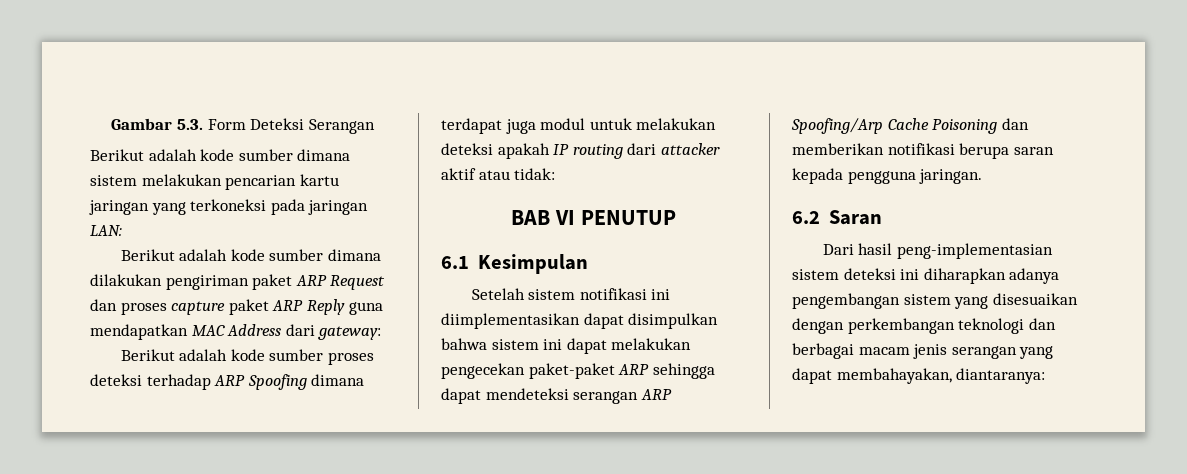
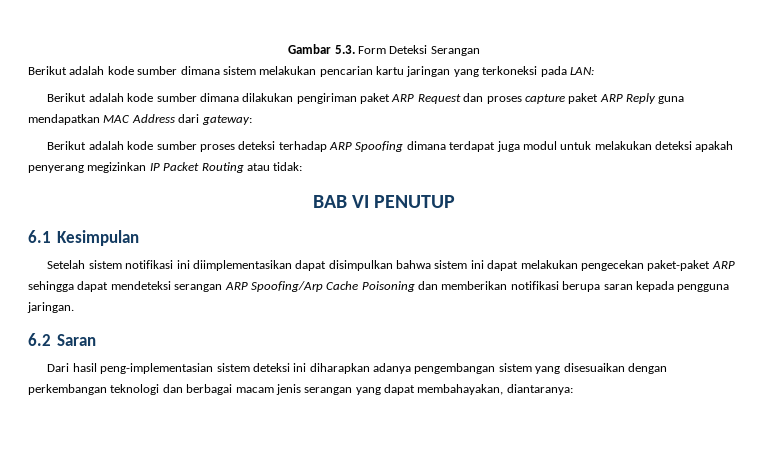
- Berikut adalah kode sumber dimana sistem melakukan pencarian kartu jaringan yang terkoneksi pada jaringan LAN:
+ Berikut adalah kode sumber dimana sistem melakukan pencarian kartu jaringan yang terkoneksi pada LAN:
- Berikut adalah kode sumber proses deteksi terhadap ARP Spoofing dimana terdapat juga modul untuk melakukan deteksi apakah IP routing dari attacker aktif atau tidak:
+ Berikut adalah kode sumber proses deteksi terhadap ARP Spoofing dimana terdapat juga modul untuk melakukan deteksi apakah penyerang megizinkan IP Packet Routing atau tidak:

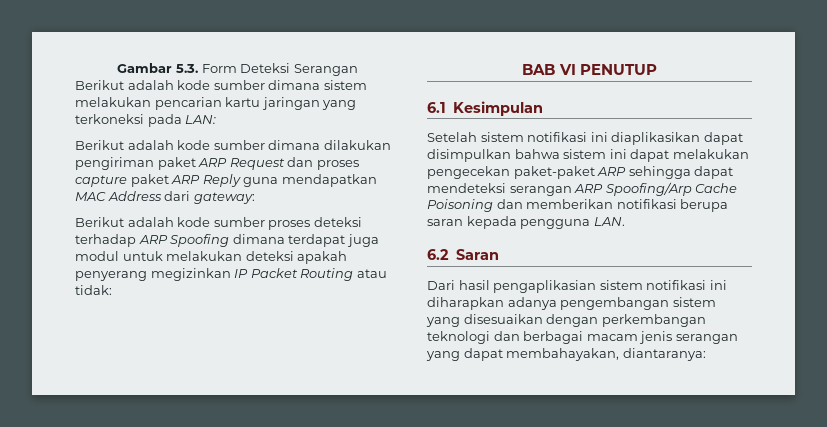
- Setelah sistem notifikasi ini diimplementasikan dapat disimpulkan bahwa sistem ini dapat melakukan pengecekan paket-paket ARP sehingga dapat mendeteksi serangan ARP Spoofing/Arp Cache Poisoning dan memberikan notifikasi berupa saran kepada pengguna jaringan.
+ Setelah sistem notifikasi ini diaplikasikan dapat disimpulkan bahwa sistem ini dapat melakukan pengecekan paket-paket ARP sehingga dapat mendeteksi serangan ARP Spoofing/Arp Cache Poisoning dan memberikan notifikasi berupa saran kepada pengguna LAN.
- Dari hasil peng-implementasian sistem deteksi ini diharapkan adanya pengembangan sistem yang disesuaikan dengan perkembangan teknologi dan berbagai macam jenis serangan yang dapat membahayakan, diantaranya:
+ Dari hasil pengaplikasian sistem notifikasi ini diharapkan adanya pengembangan sistem yang disesuaikan dengan perkembangan teknologi dan berbagai macam jenis serangan yang dapat membahayakan, diantaranya:

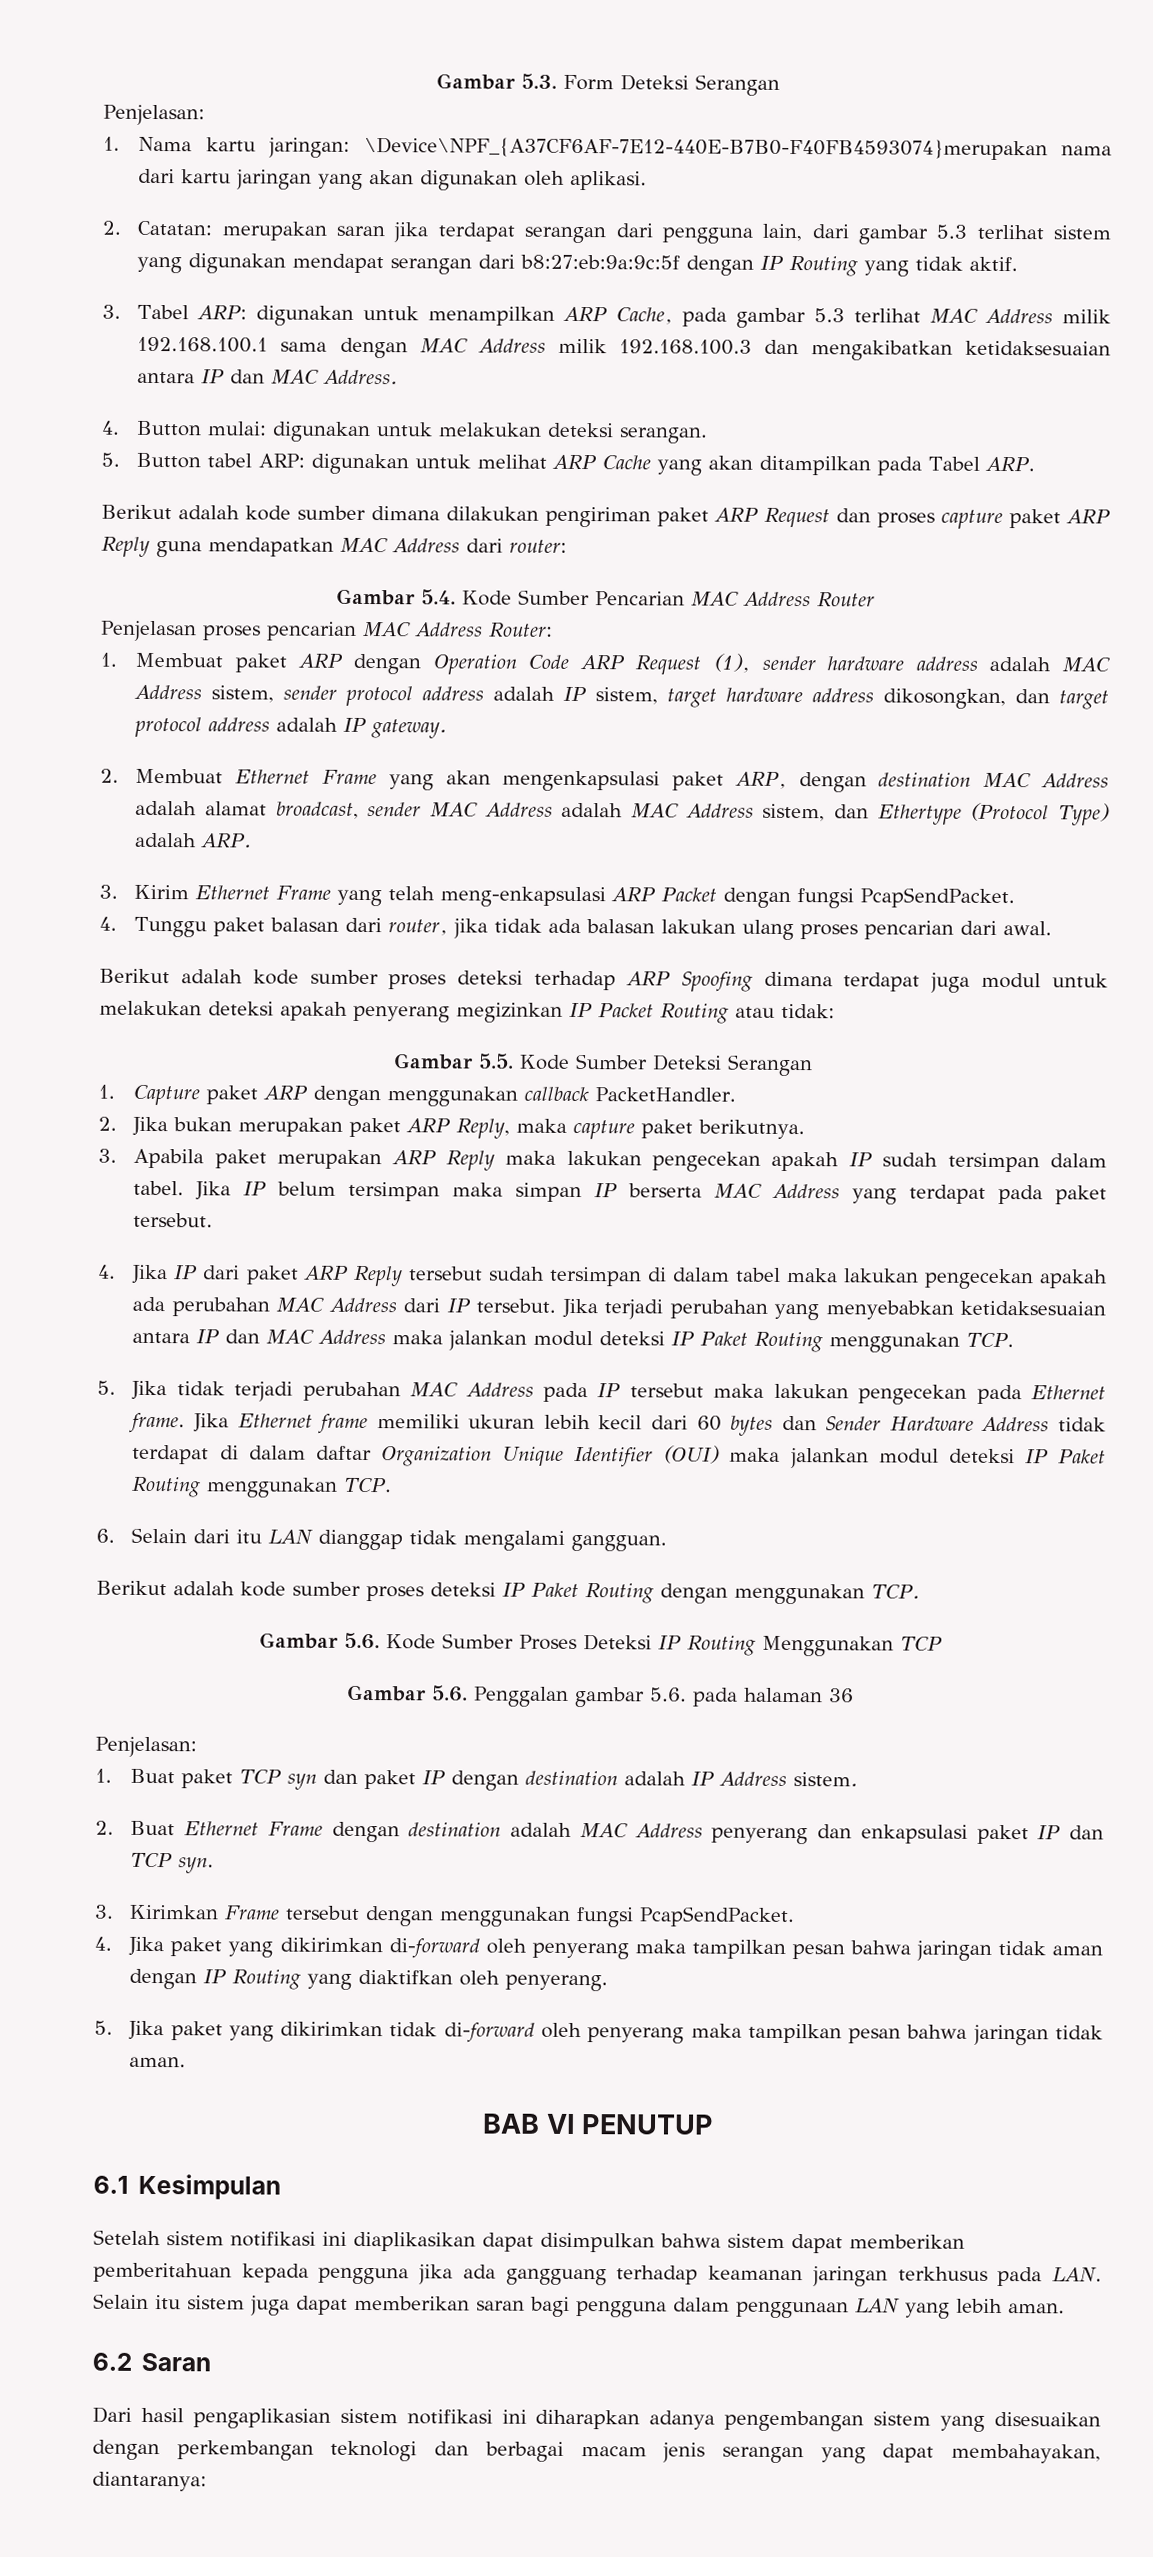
  Gambar 5.3. Form Deteksi Serangan
- Berikut adalah kode sumber dimana sistem melakukan pencarian kartu jaringan yang terkoneksi pada LAN:
+ Penjelasan:
+ 1. Nama kartu jaringan: \Device\NPF_{A37CF6AF-7E12-440E-B7B0-F40FB4593074}merupakan nama dari kartu jaringan yang akan digunakan oleh aplikasi.
+ 2. Catatan: merupakan saran jika terdapat serangan dari pengguna lain, dari gambar 5.3 terlihat sistem yang digunakan mendapat serangan dari b8:27:eb:9a:9c:5f dengan IP Routing yang tidak aktif.
+ 3. Tabel ARP: digunakan untuk menampilkan ARP Cache, pada gambar 5.3 terlihat MAC Address milik 192.168.100.1 sama dengan MAC Address milik 192.168.100.3 dan mengakibatkan ketidaksesuaian antara IP dan MAC Address.
+ 4. Button mulai: digunakan untuk melakukan deteksi serangan.
+ 5. Button tabel ARP: digunakan untuk melihat ARP Cache yang akan ditampilkan pada Tabel ARP.
- Berikut adalah kode sumber dimana dilakukan pengiriman paket ARP Request dan proses capture paket ARP Reply guna mendapatkan MAC Address dari gateway:
+ Berikut adalah kode sumber dimana dilakukan pengiriman paket ARP Request dan proses capture paket ARP Reply guna mendapatkan MAC Address dari router:
+ Gambar 5.4. Kode Sumber Pencarian MAC Address Router
+ Penjelasan proses pencarian MAC Address Router:
+ 1. Membuat paket ARP dengan Operation Code ARP Request (1), sender hardware address adalah MAC Address sistem, sender protocol address adalah IP sistem, target hardware address dikosongkan, dan target protocol address adalah IP gateway.
+ 2. Membuat Ethernet Frame yang akan mengenkapsulasi paket ARP, dengan destination MAC Address adalah alamat broadcast, sender MAC Address adalah MAC Address sistem, dan Ethertype (Protocol Type) adalah ARP.
+ 3. Kirim Ethernet Frame yang telah meng-enkapsulasi ARP Packet dengan fungsi PcapSendPacket.
+ 4. Tunggu paket balasan dari router, jika tidak ada balasan lakukan ulang proses pencarian dari awal.
+ Gambar 5.5. Kode Sumber Deteksi Serangan
+ 1. Capture paket ARP dengan menggunakan callback PacketHandler.
+ 2. Jika bukan merupakan paket ARP Reply, maka capture paket berikutnya.
+ 3. Apabila paket merupakan ARP Reply maka lakukan pengecekan apakah IP sudah tersimpan dalam tabel. Jika IP belum tersimpan maka simpan IP berserta MAC Address yang terdapat pada paket tersebut.
+ 4. Jika IP dari paket ARP Reply tersebut sudah tersimpan di dalam tabel maka lakukan pengecekan apakah ada perubahan MAC Address dari IP tersebut. Jika terjadi perubahan yang menyebabkan ketidaksesuaian antara IP dan MAC Address maka jalankan modul deteksi IP Paket Routing menggunakan TCP.
+ 5. Jika tidak terjadi perubahan MAC Address pada IP tersebut maka lakukan pengecekan pada Ethernet frame. Jika Ethernet frame memiliki ukuran lebih kecil dari 60 bytes dan Sender Hardware Address tidak terdapat di dalam daftar Organization Unique Identifier (OUI) maka jalankan modul deteksi IP Paket Routing menggunakan TCP.
+ 6. Selain dari itu LAN dianggap tidak mengalami gangguan.
+ Berikut adalah kode sumber proses deteksi IP Paket Routing dengan menggunakan TCP.
+ Gambar 5.6. Kode Sumber Proses Deteksi IP Routing Menggunakan TCP
+ Gambar 5.6. Penggalan gambar 5.6. pada halaman 36
+ Penjelasan:
+ 1. Buat paket TCP syn dan paket IP dengan destination adalah IP Address sistem.
+ 2. Buat Ethernet Frame dengan destination adalah MAC Address penyerang dan enkapsulasi paket IP dan TCP syn.
+ 3. Kirimkan Frame tersebut dengan menggunakan fungsi PcapSendPacket.
+ 4. Jika paket yang dikirimkan di-forward oleh penyerang maka tampilkan pesan bahwa jaringan tidak aman dengan IP Routing yang diaktifkan oleh penyerang.
+ 5. Jika paket yang dikirimkan tidak di-forward oleh penyerang maka tampilkan pesan bahwa jaringan tidak aman.
- Setelah sistem notifikasi ini diaplikasikan dapat disimpulkan bahwa sistem ini dapat melakukan pengecekan paket-paket ARP sehingga dapat mendeteksi serangan ARP Spoofing/Arp Cache Poisoning dan memberikan notifikasi berupa saran kepada pengguna LAN.
+ Setelah sistem notifikasi ini diaplikasikan dapat disimpulkan bahwa sistem dapat memberikan pemberitahuan kepada pengguna jika ada gangguang terhadap keamanan jaringan terkhusus pada LAN. Selain itu sistem juga dapat memberikan saran bagi pengguna dalam penggunaan LAN yang lebih aman.

